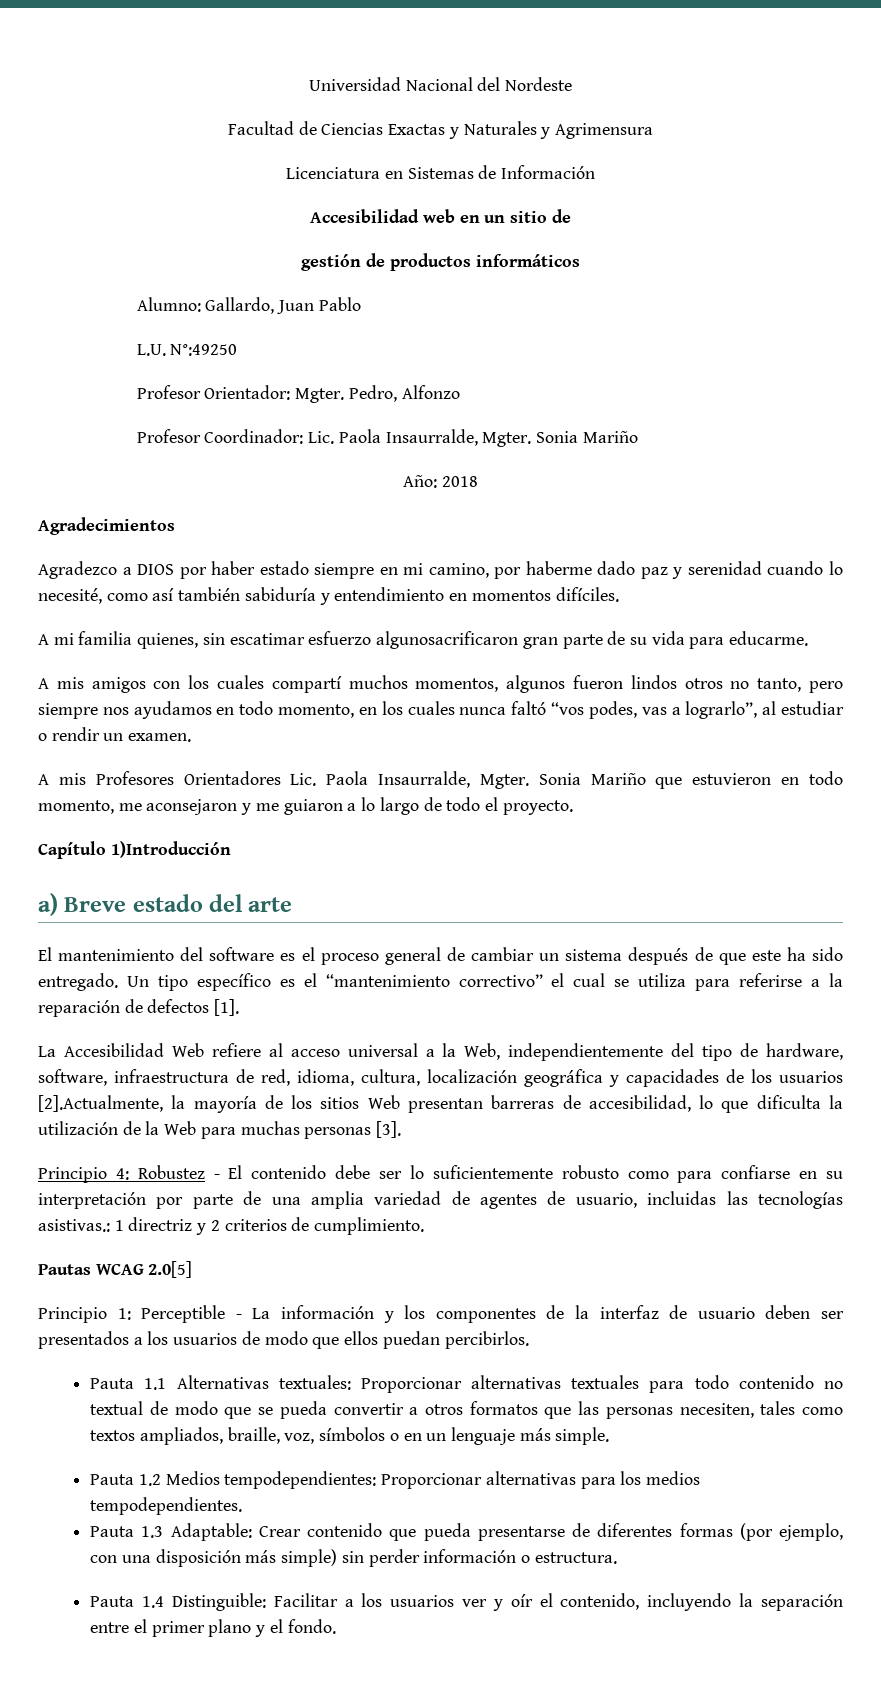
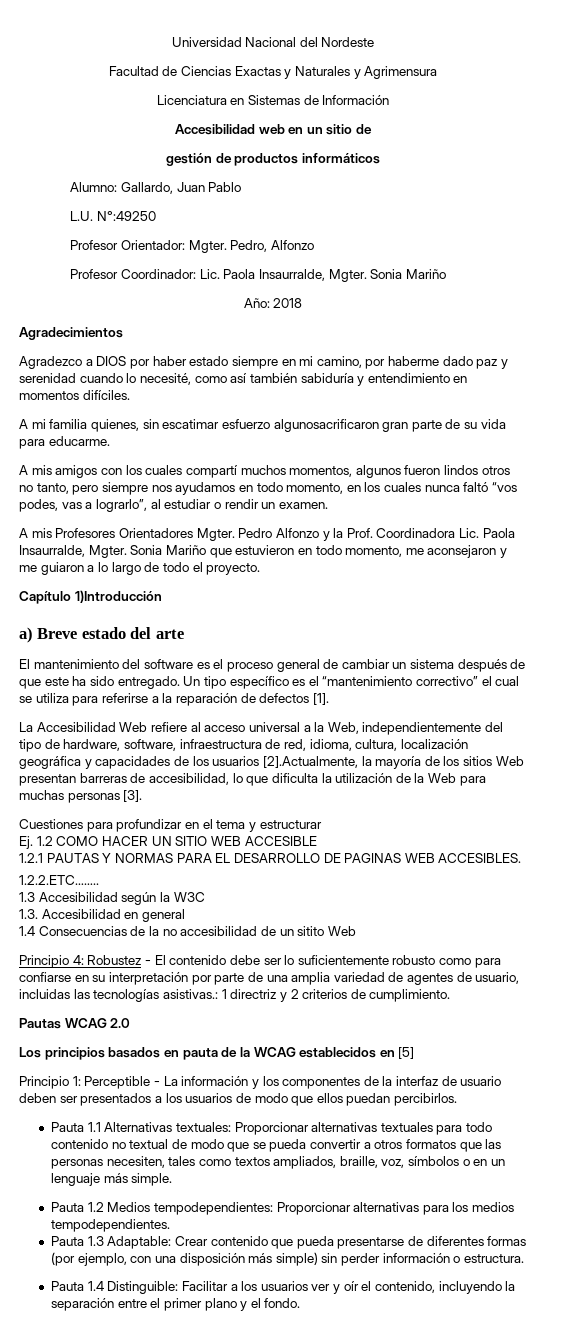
- A mis Profesores Orientadores Lic. Paola Insaurralde, Mgter.
+ A mis Profesores Orientadores Mgter. Pedro Alfonzo y la Prof. Coordinadora Lic. Paola Insaurralde, Mgter.
+ Cuestiones para profundizar en el tema y estructurar
+ Ej. 1.2 COMO HACER UN SITIO WEB ACCESIBLE
+ 1.2.1 PAUTAS Y NORMAS PARA EL DESARROLLO DE PAGINAS WEB ACCESIBLES.
+ 1.2.2.ETC……..
+ 1.3 Accesibilidad según la W3C
+ 1.3. Accesibilidad en general
+ 1.4 Consecuencias de la no accesibilidad de un sitito Web
- Pautas WCAG 2.0[5]
+ Pautas WCAG 2.0
+ Los principios basados en pauta de la WCAG establecidos en [5]

